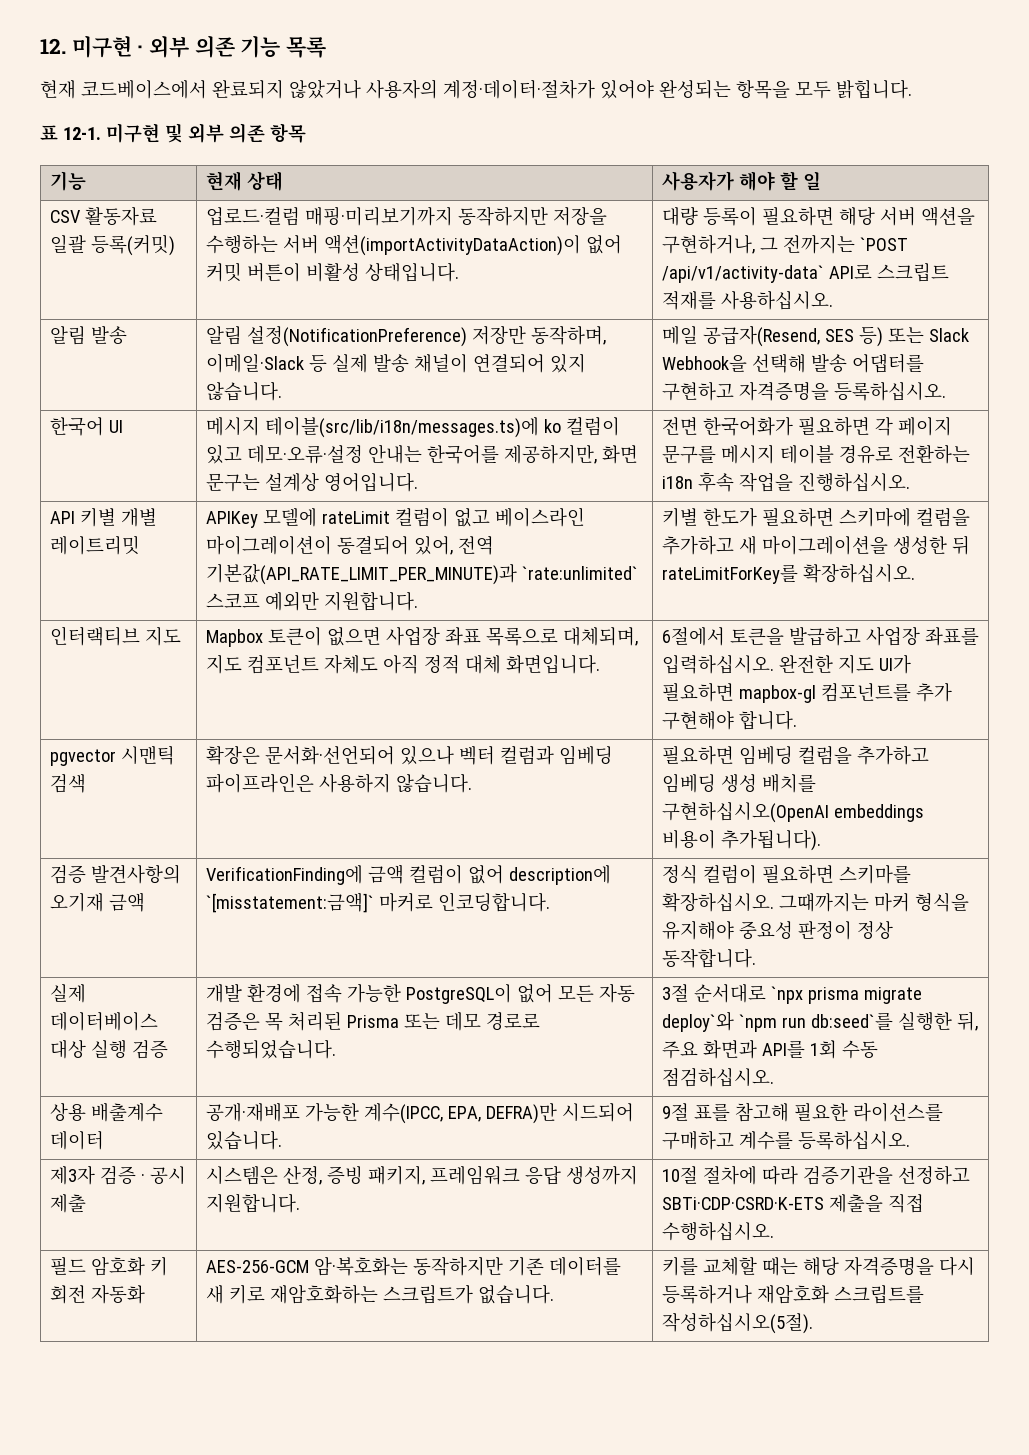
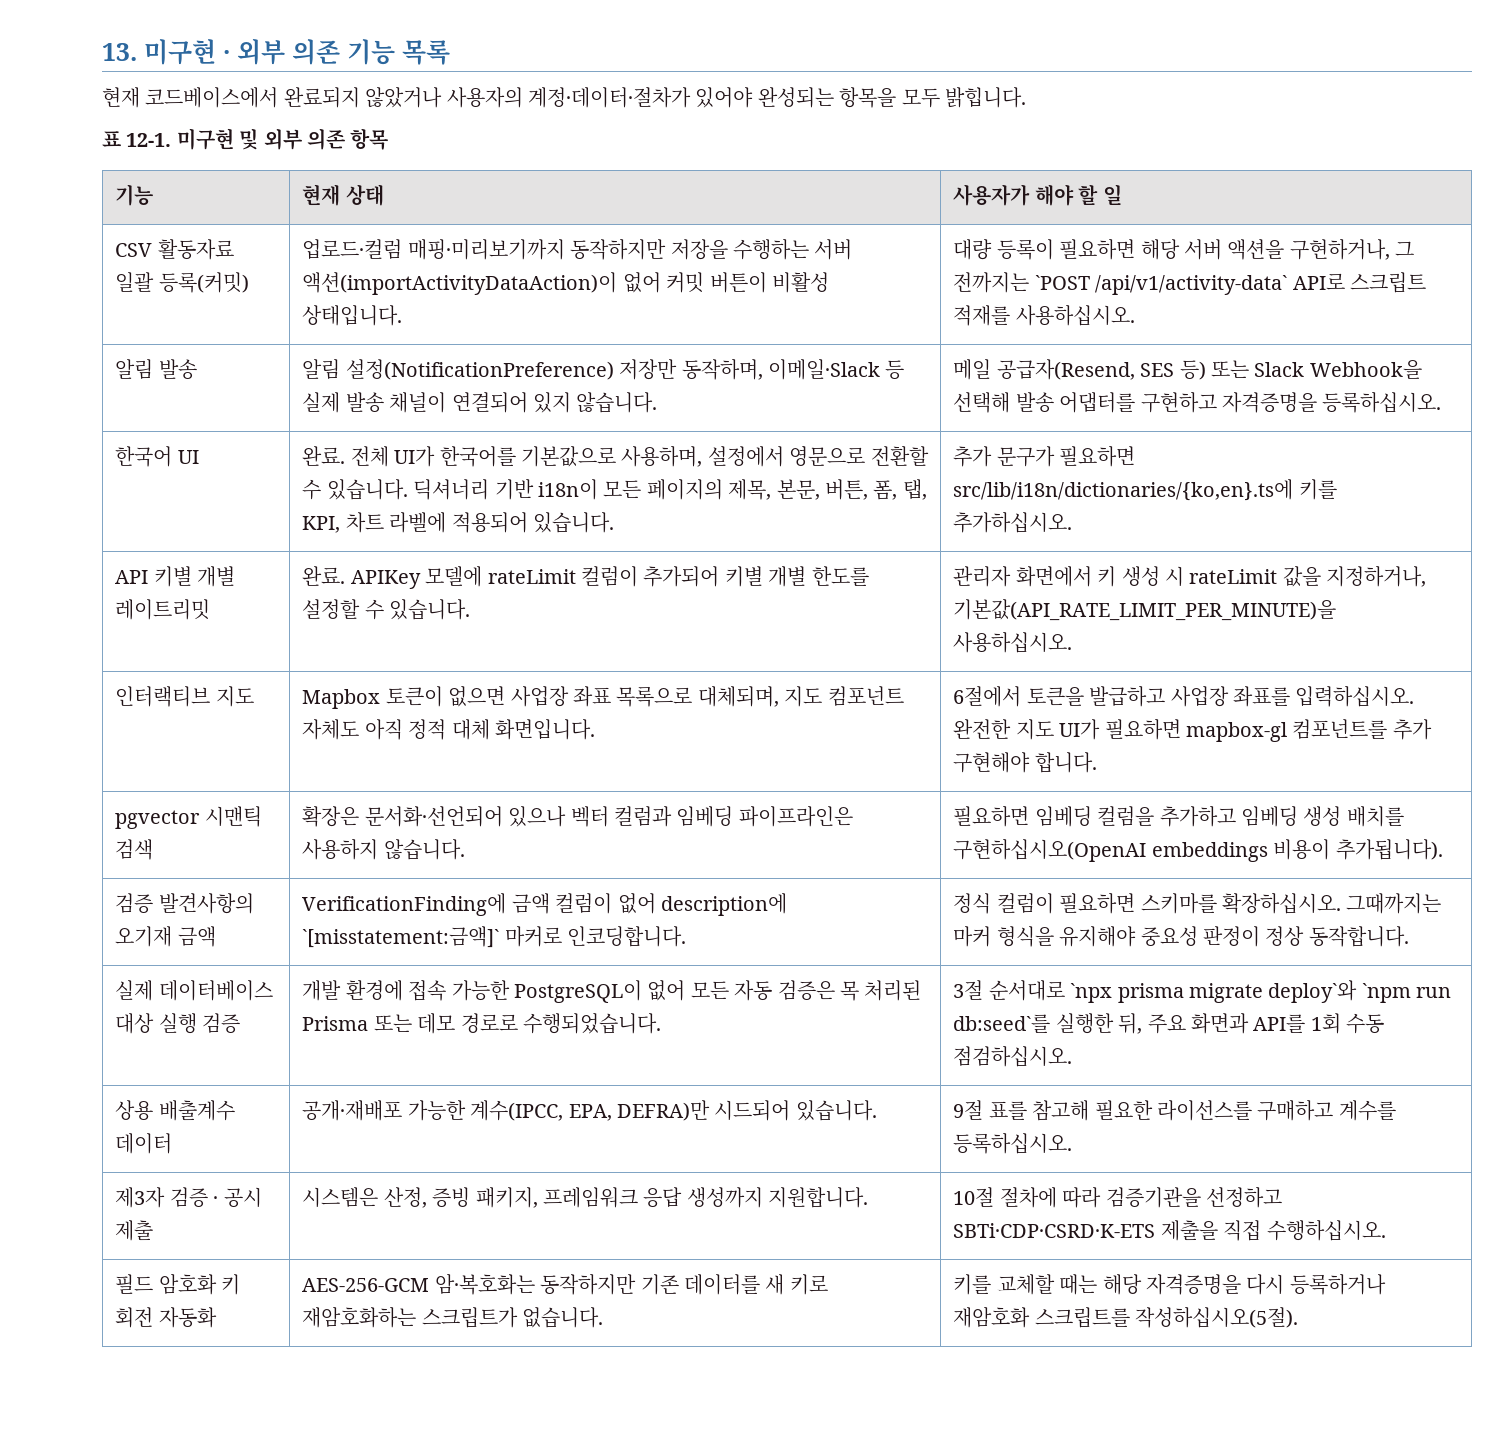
- 12. 미구현 · 외부 의존 기능 목록
+ 13. 미구현 · 외부 의존 기능 목록
- 한국어 UI | 메시지 테이블(src/lib/i18n/messages.ts)에 ko 컬럼이 있고 데모·오류·설정 안내는 한국어를 제공하지만, 화면 문구는 설계상 영어입니다. | 전면 한국어화가 필요하면 각 페이지 문구를 메시지 테이블 경유로 전환하는 i18n 후속 작업을 진행하십시오.
+ 한국어 UI | 완료. 전체 UI가 한국어를 기본값으로 사용하며, 설정에서 영문으로 전환할 수 있습니다. 딕셔너리 기반 i18n이 모든 페이지의 제목, 본문, 버튼, 폼, 탭, KPI, 차트 라벨에 적용되어 있습니다. | 추가 문구가 필요하면 src/lib/i18n/dictionaries/{ko,en}.ts에 키를 추가하십시오.
- API 키별 개별 레이트리밋 | APIKey 모델에 rateLimit 컬럼이 없고 베이스라인 마이그레이션이 동결되어 있어, 전역 기본값(API_RATE_LIMIT_PER_MINUTE)과 `rate:unlimited` 스코프 예외만 지원합니다. | 키별 한도가 필요하면 스키마에 컬럼을 추가하고 새 마이그레이션을 생성한 뒤 rateLimitForKey를 확장하십시오.
+ API 키별 개별 레이트리밋 | 완료. APIKey 모델에 rateLimit 컬럼이 추가되어 키별 개별 한도를 설정할 수 있습니다. | 관리자 화면에서 키 생성 시 rateLimit 값을 지정하거나, 기본값(API_RATE_LIMIT_PER_MINUTE)을 사용하십시오.

